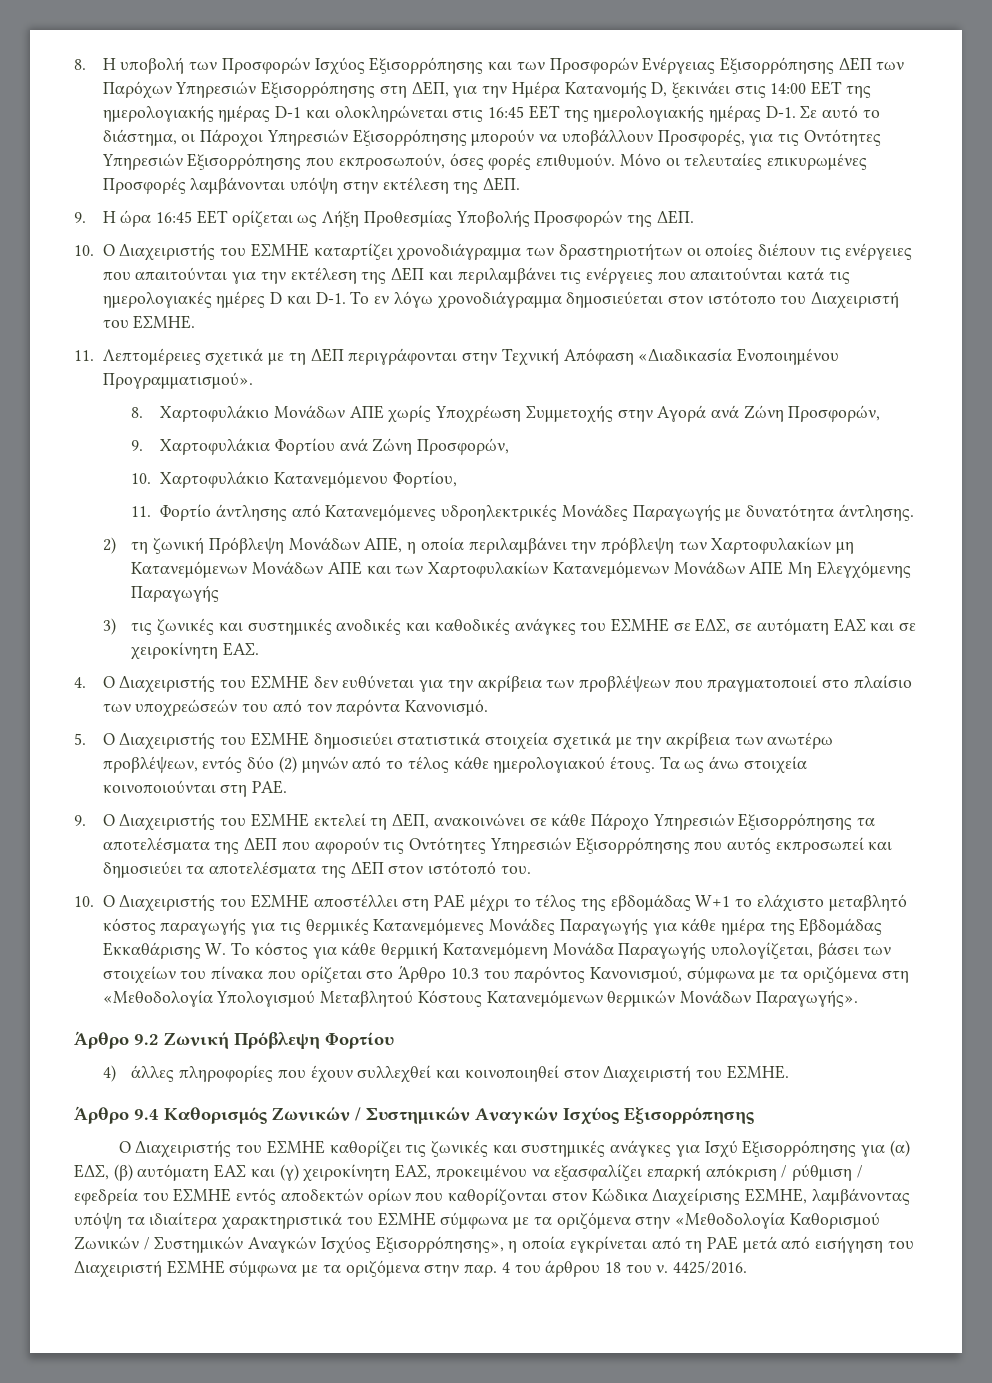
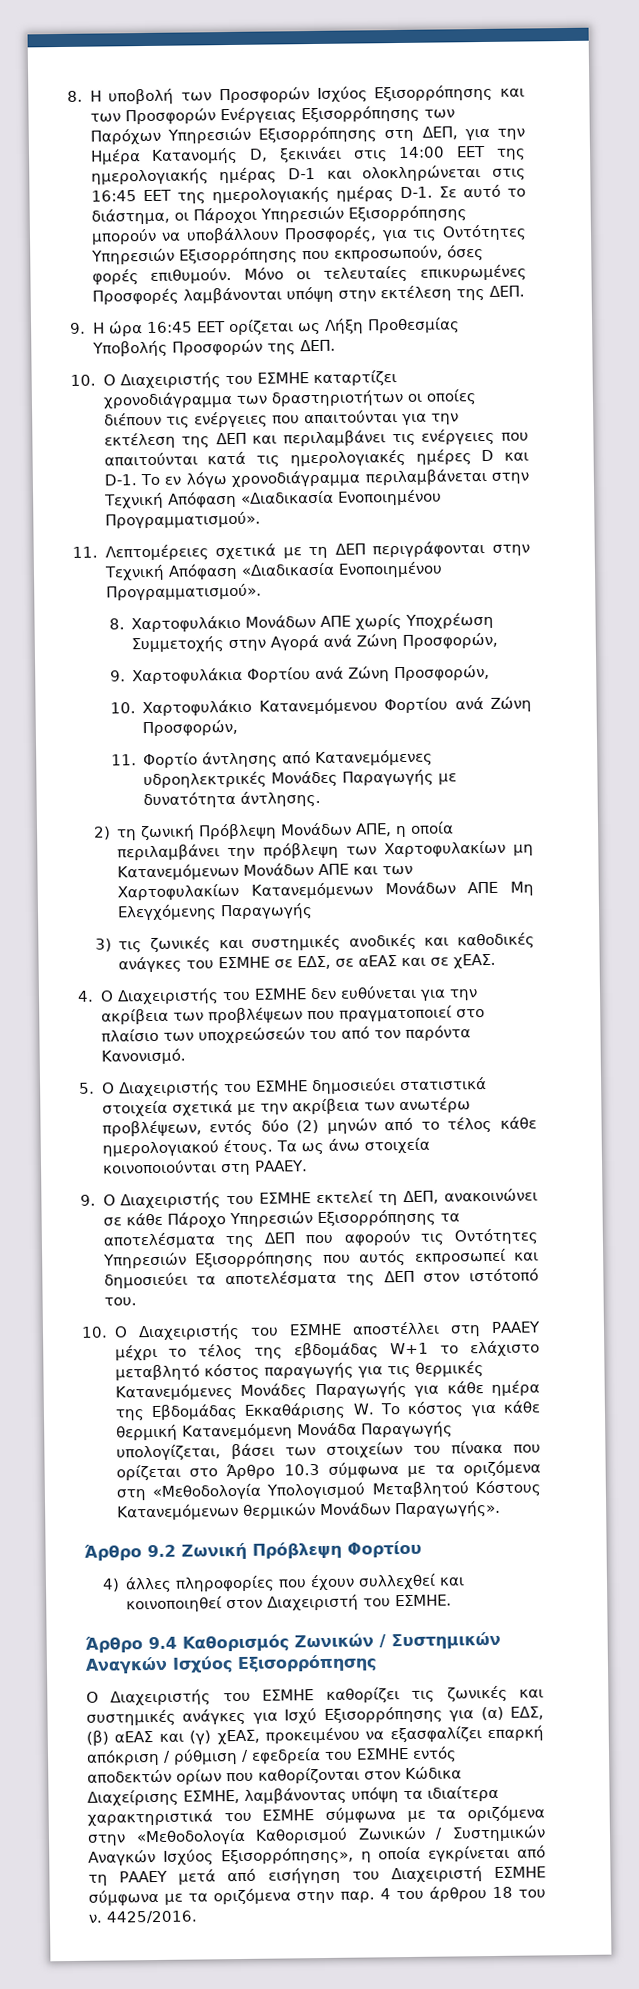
- 8. Η υποβολή των Προσφορών Ισχύος Εξισορρόπησης και των Προσφορών Ενέργειας Εξισορρόπησης ΔΕΠ των Παρόχων Υπηρεσιών Εξισορρόπησης στη ΔΕΠ, για την Ημέρα Κατανομής D, ξεκινάει στις 14:00 ΕΕΤ της ημερολογιακής ημέρας D-1 και ολοκληρώνεται στις 16:45 ΕΕΤ της ημερολογιακής ημέρας D-1. Σε αυτό το διάστημα, οι Πάροχοι Υπηρεσιών Εξισορρόπησης μπορούν να υποβάλλουν Προσφορές, για τις Οντότητες Υπηρεσιών Εξισορρόπησης που εκπροσωπούν, όσες φορές επιθυμούν.
+ 8. Η υποβολή των Προσφορών Ισχύος Εξισορρόπησης και των Προσφορών Ενέργειας Εξισορρόπησης των Παρόχων Υπηρεσιών Εξισορρόπησης στη ΔΕΠ, για την Ημέρα Κατανομής D, ξεκινάει στις 14:00 ΕΕΤ της ημερολογιακής ημέρας D-1 και ολοκληρώνεται στις 16:45 ΕΕΤ της ημερολογιακής ημέρας D-1. Σε αυτό το διάστημα, οι Πάροχοι Υπηρεσιών Εξισορρόπησης μπορούν να υποβάλλουν Προσφορές, για τις Οντότητες Υπηρεσιών Εξισορρόπησης που εκπροσωπούν, όσες φορές επιθυμούν.
- 10. Ο Διαχειριστής του ΕΣΜΗΕ καταρτίζει χρονοδιάγραμμα των δραστηριοτήτων οι οποίες διέπουν τις ενέργειες που απαιτούνται για την εκτέλεση της ΔΕΠ και περιλαμβάνει τις ενέργειες που απαιτούνται κατά τις ημερολογιακές ημέρες D και D-1. Το εν λόγω χρονοδιάγραμμα δημοσιεύεται στον ιστότοπο του Διαχειριστή του ΕΣΜΗΕ.
+ 10. Ο Διαχειριστής του ΕΣΜΗΕ καταρτίζει χρονοδιάγραμμα των δραστηριοτήτων οι οποίες διέπουν τις ενέργειες που απαιτούνται για την εκτέλεση της ΔΕΠ και περιλαμβάνει τις ενέργειες που απαιτούνται κατά τις ημερολογιακές ημέρες D και D-1. Το εν λόγω χρονοδιάγραμμα περιλαμβάνεται στην Τεχνική Απόφαση «Διαδικασία Ενοποιημένου Προγραμματισμού».
- 10. Χαρτοφυλάκιο Κατανεμόμενου Φορτίου,
+ 10. Χαρτοφυλάκιο Κατανεμόμενου Φορτίου ανά Ζώνη Προσφορών,
- 3) τις ζωνικές και συστημικές ανοδικές και καθοδικές ανάγκες του ΕΣΜΗΕ σε ΕΔΣ, σε αυτόματη ΕΑΣ και σε χειροκίνητη ΕΑΣ.
+ 3) τις ζωνικές και συστημικές ανοδικές και καθοδικές ανάγκες του ΕΣΜΗΕ σε ΕΔΣ, σε αΕΑΣ και σε χΕΑΣ.
- Τα ως άνω στοιχεία κοινοποιούνται στη ΡΑΕ.
+ Τα ως άνω στοιχεία κοινοποιούνται στη ΡΑΑΕΥ.
- 10. Ο Διαχειριστής του ΕΣΜΗΕ αποστέλλει στη ΡΑΕ μέχρι το τέλος της εβδομάδας W+1 το ελάχιστο μεταβλητό κόστος παραγωγής για τις θερμικές Κατανεμόμενες Μονάδες Παραγωγής για κάθε ημέρα της Εβδομάδας Εκκαθάρισης W. Το κόστος για κάθε θερμική Κατανεμόμενη Μονάδα Παραγωγής υπολογίζεται, βάσει των στοιχείων του πίνακα που ορίζεται στο Άρθρο 10.3 του παρόντος Κανονισμού, σύμφωνα με τα οριζόμενα στη «Μεθοδολογία Υπολογισμού Μεταβλητού Κόστους Κατανεμόμενων θερμικών Μονάδων Παραγωγής».
+ 10. Ο Διαχειριστής του ΕΣΜΗΕ αποστέλλει στη ΡΑΑΕΥ μέχρι το τέλος της εβδομάδας W+1 το ελάχιστο μεταβλητό κόστος παραγωγής για τις θερμικές Κατανεμόμενες Μονάδες Παραγωγής για κάθε ημέρα της Εβδομάδας Εκκαθάρισης W. Το κόστος για κάθε θερμική Κατανεμόμενη Μονάδα Παραγωγής υπολογίζεται, βάσει των στοιχείων του πίνακα που ορίζεται στο Άρθρο 10.3 σύμφωνα με τα οριζόμενα στη «Μεθοδολογία Υπολογισμού Μεταβλητού Κόστους Κατανεμόμενων θερμικών Μονάδων Παραγωγής».
- Ο Διαχειριστής του ΕΣΜΗΕ καθορίζει τις ζωνικές και συστημικές ανάγκες για Ισχύ Εξισορρόπησης για (α) ΕΔΣ, (β) αυτόματη ΕΑΣ και (γ) χειροκίνητη ΕΑΣ, προκειμένου να εξασφαλίζει επαρκή απόκριση / ρύθμιση / εφεδρεία του ΕΣΜΗΕ εντός αποδεκτών ορίων που καθορίζονται στον Κώδικα Διαχείρισης ΕΣΜΗΕ, λαμβάνοντας υπόψη τα ιδιαίτερα χαρακτηριστικά του ΕΣΜΗΕ σύμφωνα με τα οριζόμενα στην «Μεθοδολογία Καθορισμού Ζωνικών / Συστημικών Αναγκών Ισχύος Εξισορρόπησης», η οποία εγκρίνεται από τη ΡΑΕ μετά από εισήγηση του Διαχειριστή ΕΣΜΗΕ σύμφωνα με τα οριζόμενα στην παρ.
+ Ο Διαχειριστής του ΕΣΜΗΕ καθορίζει τις ζωνικές και συστημικές ανάγκες για Ισχύ Εξισορρόπησης για (α) ΕΔΣ, (β) αΕΑΣ και (γ) χΕΑΣ, προκειμένου να εξασφαλίζει επαρκή απόκριση / ρύθμιση / εφεδρεία του ΕΣΜΗΕ εντός αποδεκτών ορίων που καθορίζονται στον Κώδικα Διαχείρισης ΕΣΜΗΕ, λαμβάνοντας υπόψη τα ιδιαίτερα χαρακτηριστικά του ΕΣΜΗΕ σύμφωνα με τα οριζόμενα στην «Μεθοδολογία Καθορισμού Ζωνικών / Συστημικών Αναγκών Ισχύος Εξισορρόπησης», η οποία εγκρίνεται από τη ΡΑΑΕΥ μετά από εισήγηση του Διαχειριστή ΕΣΜΗΕ σύμφωνα με τα οριζόμενα στην παρ.

